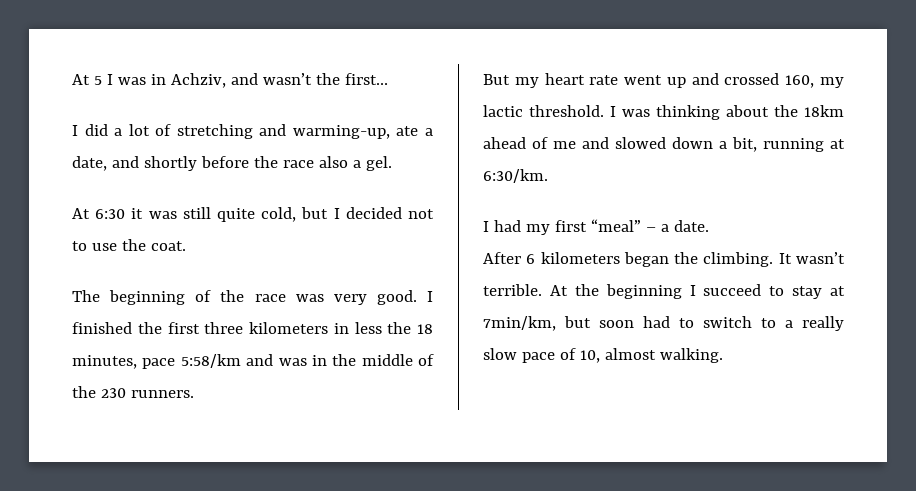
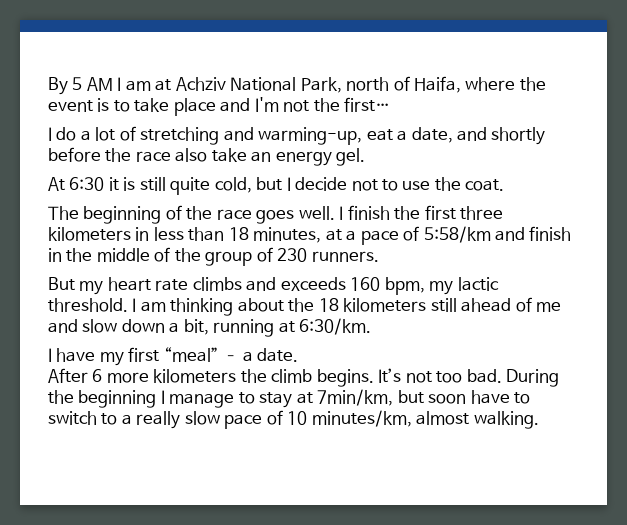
- At 5 I was in Achziv, and wasn’t the first…
+ By 5 AM I am at Achziv National Park, north of Haifa, where the event is to take place and I'm not the first…
- I did a lot of stretching and warming-up, ate a date, and shortly before the race also a gel.
+ I do a lot of stretching and warming-up, eat a date, and shortly before the race also take an energy gel.
- At 6:30 it was still quite cold, but I decided not to use the coat.
+ At 6:30 it is still quite cold, but I decide not to use the coat.
- The beginning of the race was very good. I finished the first three kilometers in less the 18 minutes, pace 5:58/km and was in the middle of the 230 runners.
+ The beginning of the race goes well. I finish the first three kilometers in less than 18 minutes, at a pace of 5:58/km and finish in the middle of the group of 230 runners.
- But my heart rate went up and crossed 160, my lactic threshold.
+ But my heart rate climbs and exceeds 160 bpm, my lactic threshold.
- I was thinking about the 18km ahead of me and slowed down a bit, running at 6:30/km.
+ I am thinking about the 18 kilometers still ahead of me and slow down a bit, running at 6:30/km.
- I had my first “meal” – a date.
+ I have my first “meal” – a date.
- After 6 kilometers began the climbing. It wasn’t terrible. At the beginning I succeed to stay at 7min/km, but soon had to switch to a really slow pace of 10, almost walking.
+ After 6 more kilometers the climb begins. It’s not too bad. During the beginning I manage to stay at 7min/km, but soon have to switch to a really slow pace of 10 minutes/km, almost walking.

